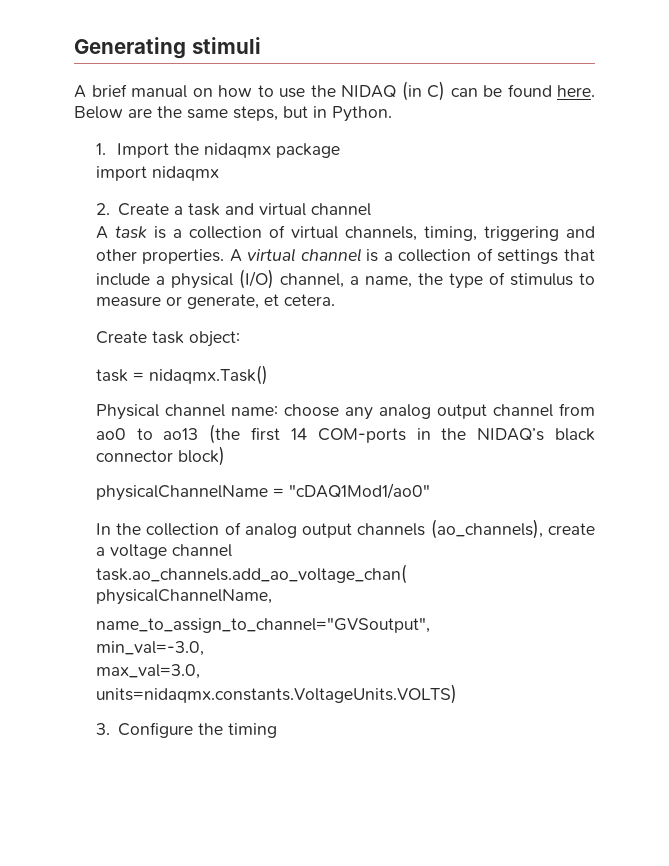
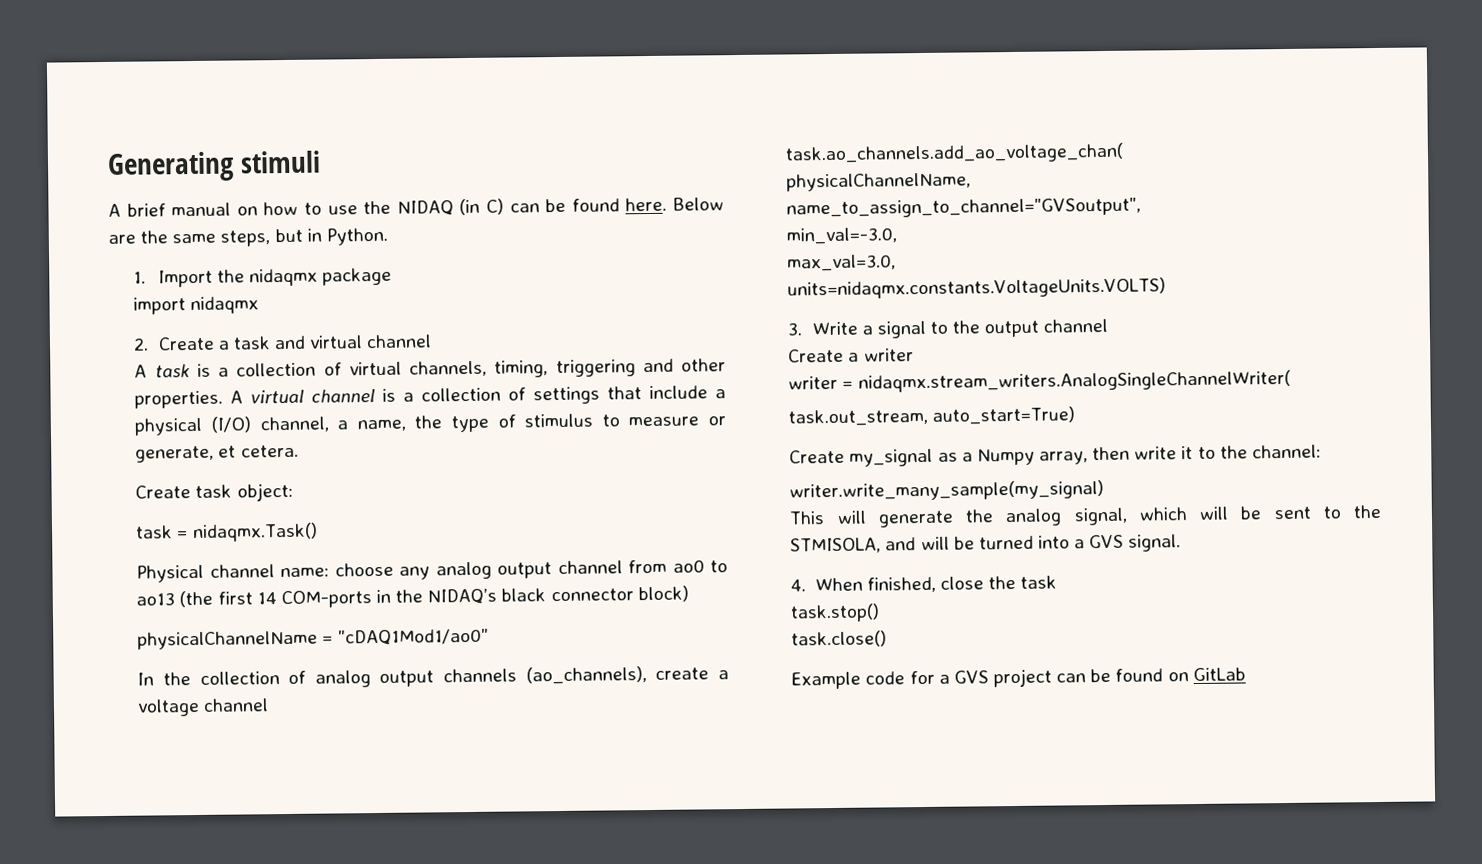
- 3. Configure the timing
+ 3. Write a signal to the output channel
+ Create a writer
+ writer = nidaqmx.stream_writers.AnalogSingleChannelWriter(
+ task.out_stream, auto_start=True)
+ Create my_signal as a Numpy array, then write it to the channel:
+ writer.write_many_sample(my_signal)
+ This will generate the analog signal, which will be sent to the STMISOLA, and will be turned into a GVS signal.
+ 4. When finished, close the task
+ task.stop()
+ task.close()
+ Example code for a GVS project can be found on GitLab

